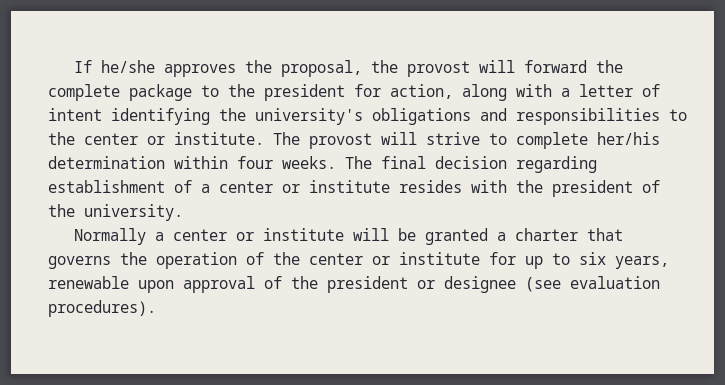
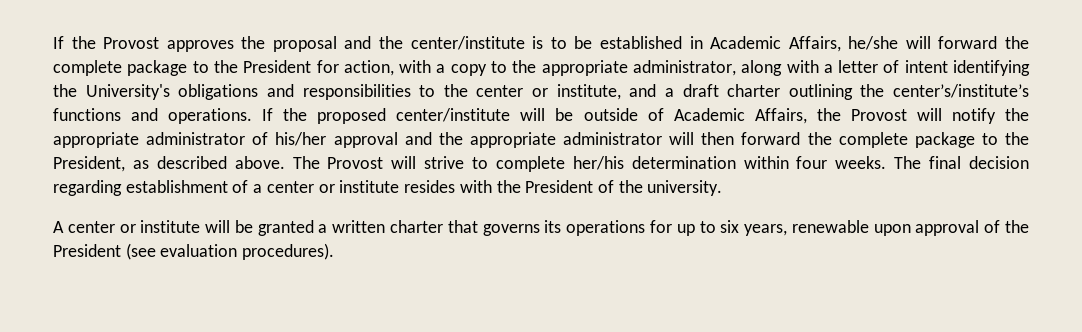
- If he/she approves the proposal, the provost will forward the complete package to the president for action, along with a letter of intent identifying the university's obligations and responsibilities to the center or institute. The provost will strive to complete her/his determination within four weeks.
+ If the Provost approves the proposal and the center/institute is to be established in Academic Affairs, he/she will forward the complete package to the President for action, with a copy to the appropriate administrator, along with a letter of intent identifying the University's obligations and responsibilities to the center or institute, and a draft charter outlining the center’s/institute’s functions and operations. If the proposed center/institute will be outside of Academic Affairs, the Provost will notify the appropriate administrator of his/her approval and the appropriate administrator will then forward the complete package to the President, as described above. The Provost will strive to complete her/his determination within four weeks.
- The final decision regarding establishment of a center or institute resides with the president of the university.
+ The final decision regarding establishment of a center or institute resides with the President of the university.
- Normally a center or institute will be granted a charter that governs the operation of the center or institute for up to six years, renewable upon approval of the president or designee (see evaluation procedures).
+ A center or institute will be granted a written charter that governs its operations for up to six years, renewable upon approval of the President (see evaluation procedures).

